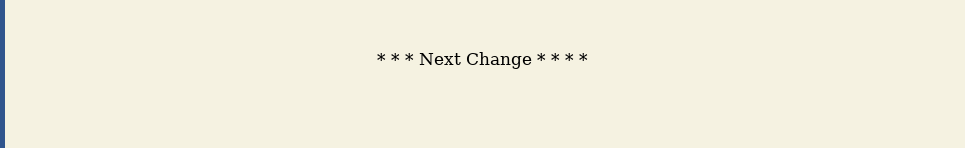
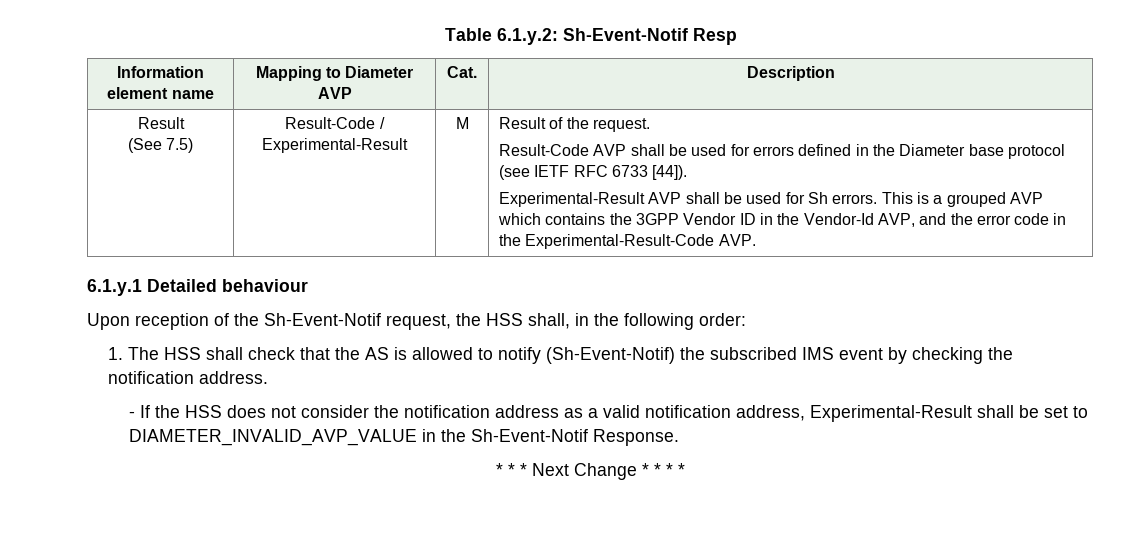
+ Table 6.1.y.2: Sh-Event-Notif Resp
+ Information element name | Mapping to Diameter AVP | Cat. | Description
+ Result
+ (See 7.5) | Result-Code / Experimental-Result | M | Result of the request.
+ Result-Code AVP shall be used for errors defined in the Diameter base protocol (see IETF RFC 6733 [44]).
+ Experimental-Result AVP shall be used for Sh errors. This is a grouped AVP which contains the 3GPP Vendor ID in the Vendor-Id AVP, and the error code in the Experimental-Result-Code AVP.
+ 6.1.y.1 Detailed behaviour
+ Upon reception of the Sh-Event-Notif request, the HSS shall, in the following order:
+ 1. The HSS shall check that the AS is allowed to notify (Sh-Event-Notif) the subscribed IMS event by checking the notification address.
+ - If the HSS does not consider the notification address as a valid notification address, Experimental-Result shall be set to DIAMETER_INVALID_AVP_VALUE in the Sh-Event-Notif Response.

